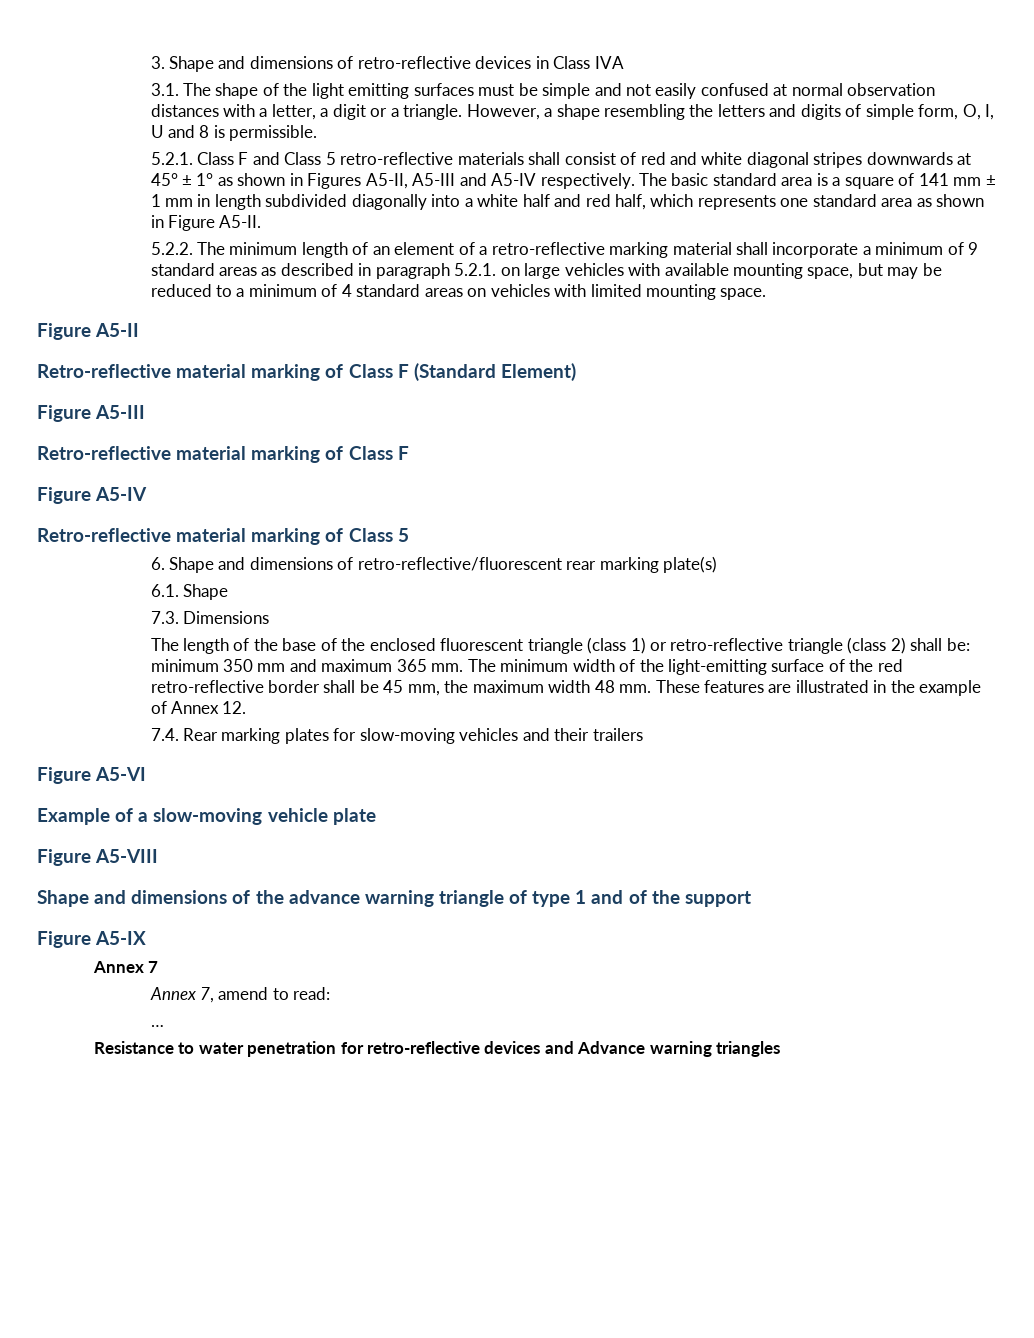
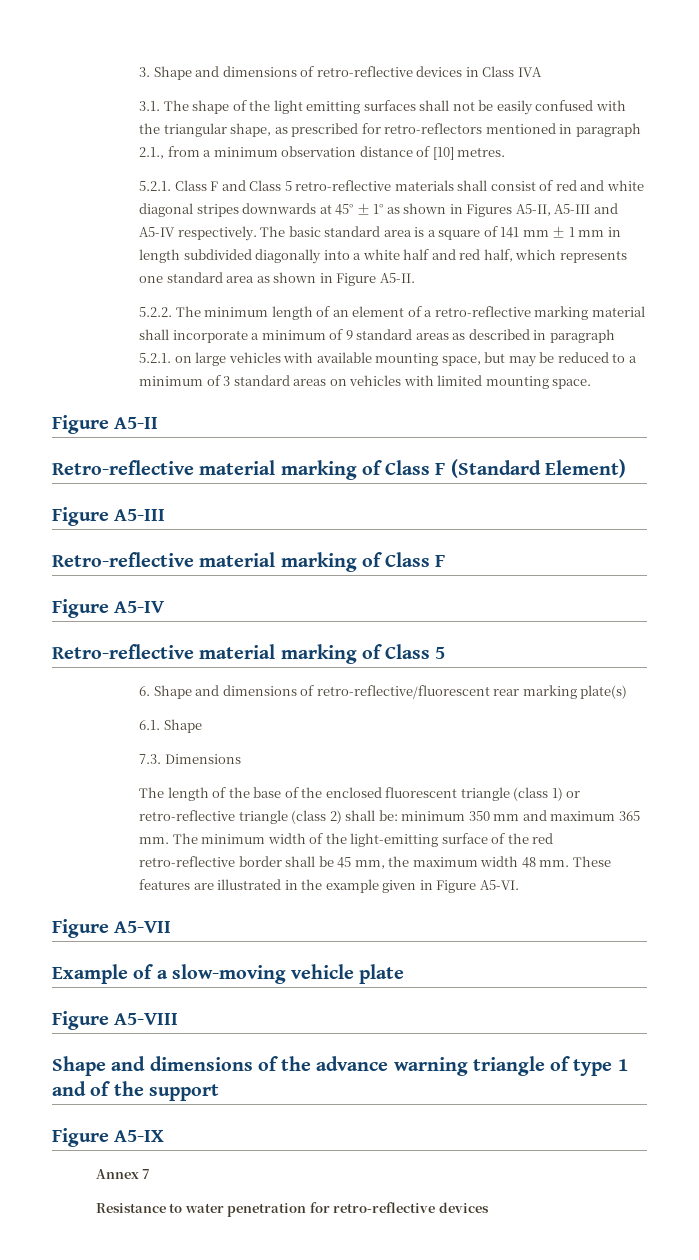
- 3.1. The shape of the light emitting surfaces must be simple and not easily confused at normal observation distances with a letter, a digit or a triangle. However, a shape resembling the letters and digits of simple form, O, I, U and 8 is permissible.
+ 3.1. The shape of the light emitting surfaces shall not be easily confused with the triangular shape, as prescribed for retro-reflectors mentioned in paragraph 2.1., from a minimum observation distance of [10] metres.
- 5.2.2. The minimum length of an element of a retro-reflective marking material shall incorporate a minimum of 9 standard areas as described in paragraph 5.2.1. on large vehicles with available mounting space, but may be reduced to a minimum of 4 standard areas on vehicles with limited mounting space.
+ 5.2.2. The minimum length of an element of a retro-reflective marking material shall incorporate a minimum of 9 standard areas as described in paragraph 5.2.1. on large vehicles with available mounting space, but may be reduced to a minimum of 3 standard areas on vehicles with limited mounting space.
- These features are illustrated in the example of Annex 12.
- 7.4. Rear marking plates for slow-moving vehicles and their trailers
- Figure A5-VI
+ These features are illustrated in the example given in Figure A5-VI.
+ Figure A5-VII
- Annex 7, amend to read:
- …
- Resistance to water penetration for retro-reflective devices and Advance warning triangles
+ Resistance to water penetration for retro-reflective devices

